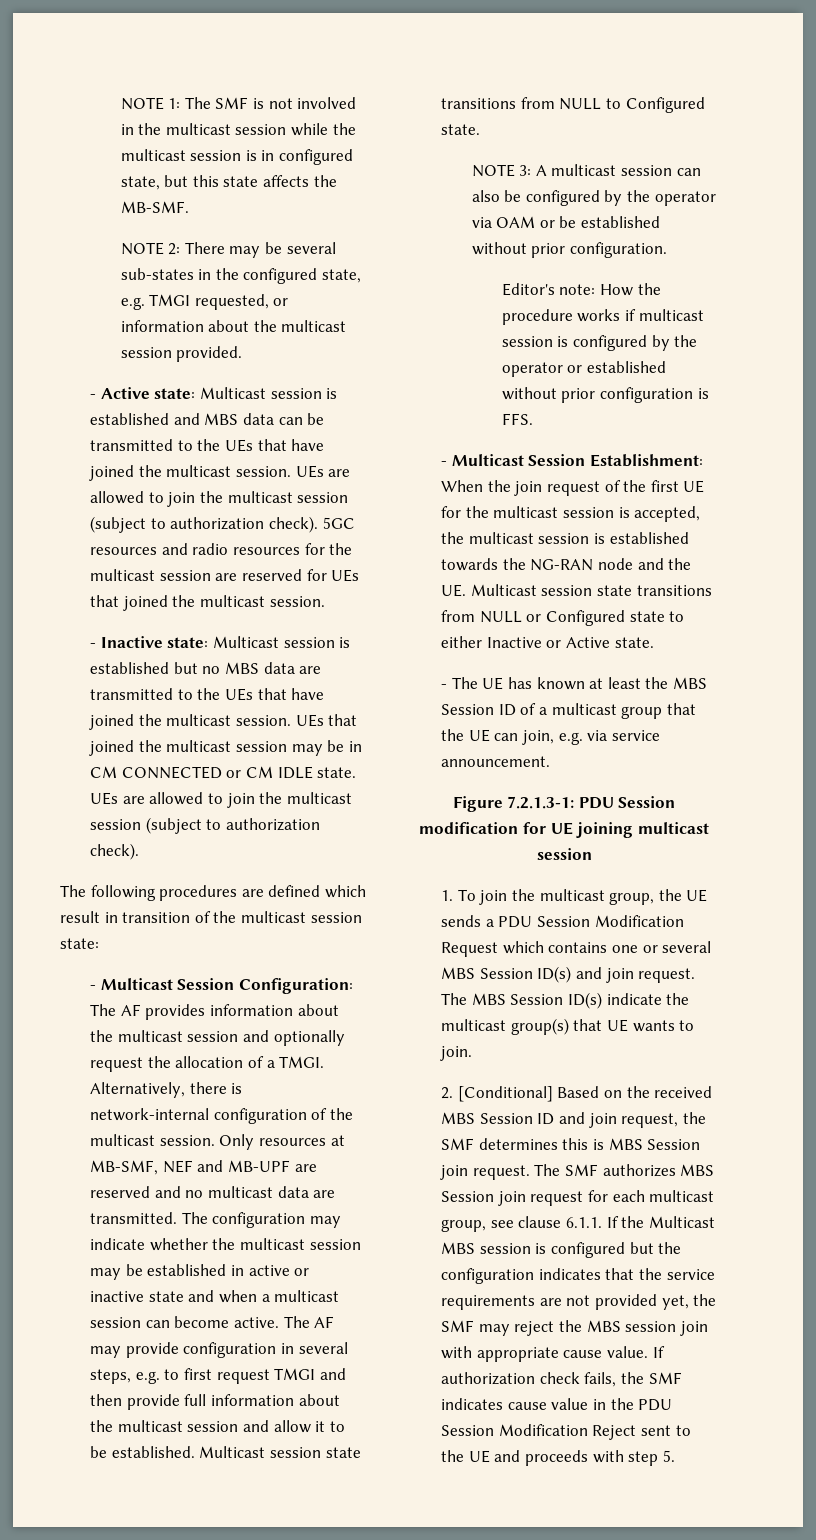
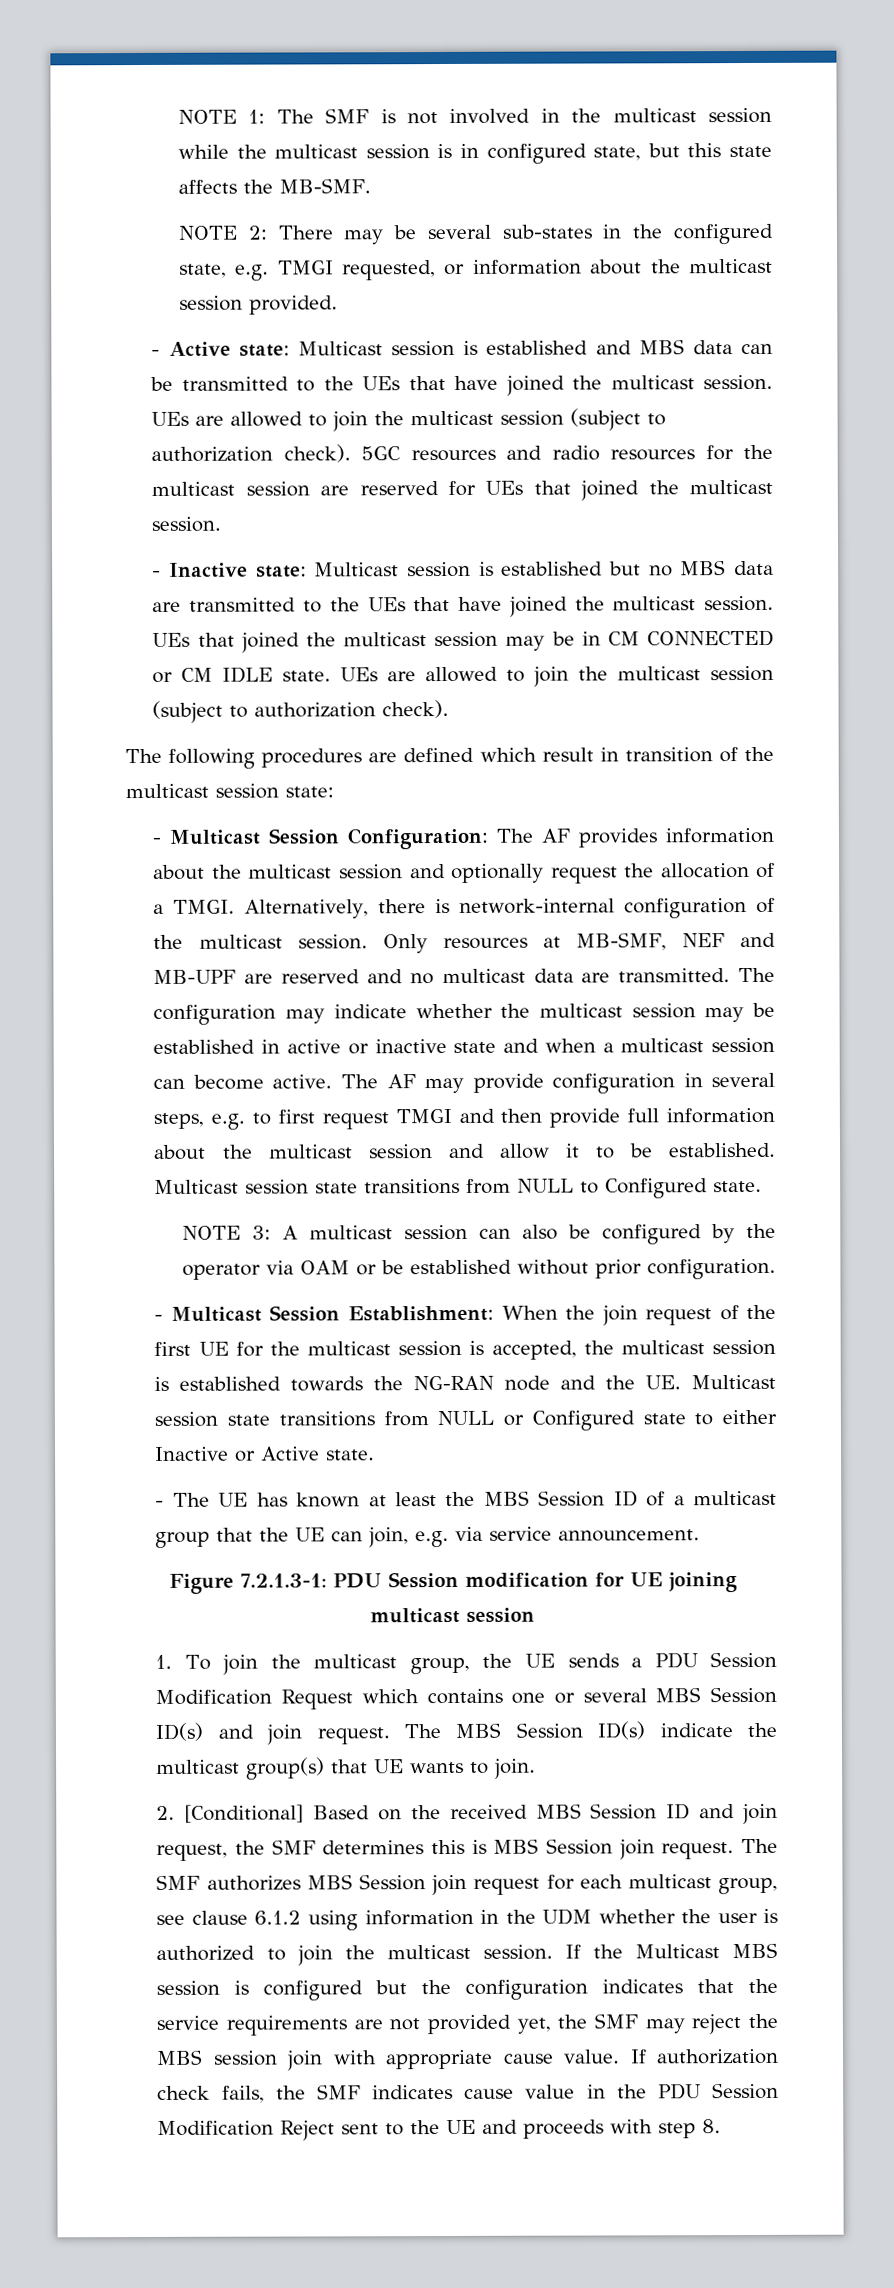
- Editor's note: How the procedure works if multicast session is configured by the operator or established without prior configuration is FFS.
- The SMF authorizes MBS Session join request for each multicast group, see clause 6.1.1. If the Multicast MBS session is configured but the configuration indicates that the service requirements are not provided yet, the SMF may reject the MBS session join with appropriate cause value.
+ The SMF authorizes MBS Session join request for each multicast group, see clause 6.1.2 using information in the UDM whether the user is authorized to join the multicast session. If the Multicast MBS session is configured but the configuration indicates that the service requirements are not provided yet, the SMF may reject the MBS session join with appropriate cause value.
- If authorization check fails, the SMF indicates cause value in the PDU Session Modification Reject sent to the UE and proceeds with step 5.
+ If authorization check fails, the SMF indicates cause value in the PDU Session Modification Reject sent to the UE and proceeds with step 8.

